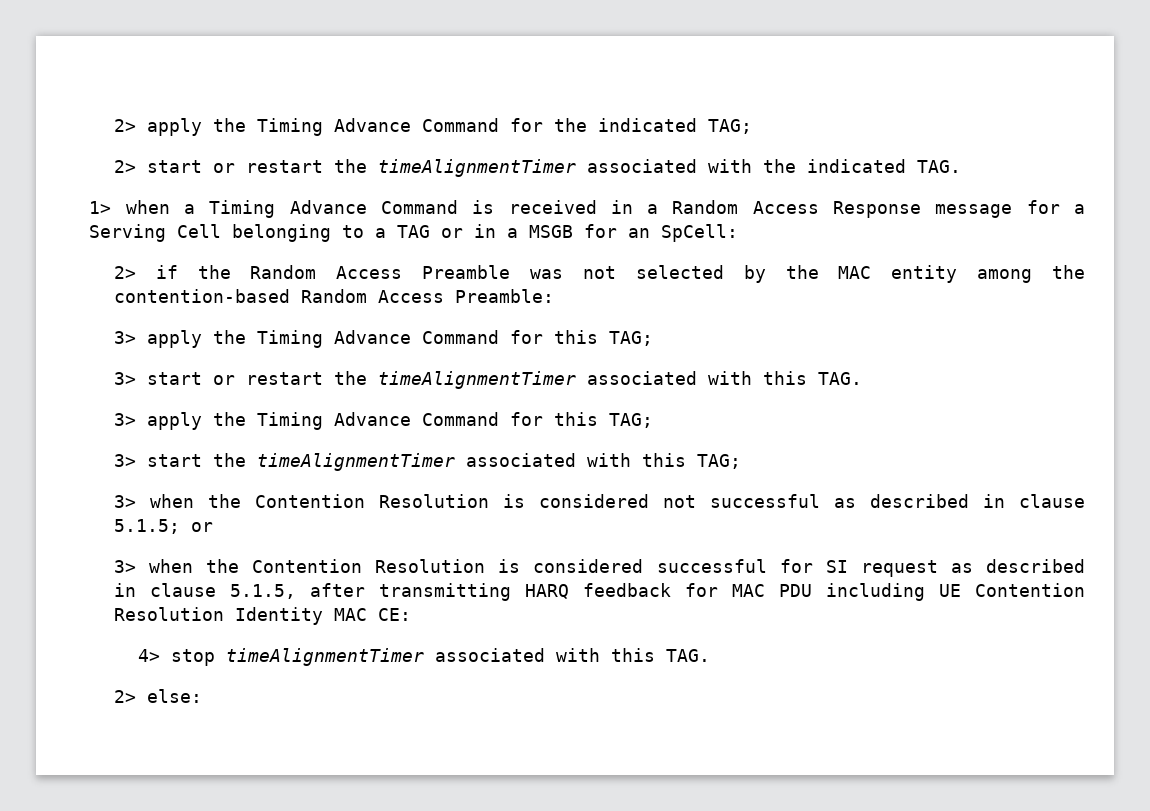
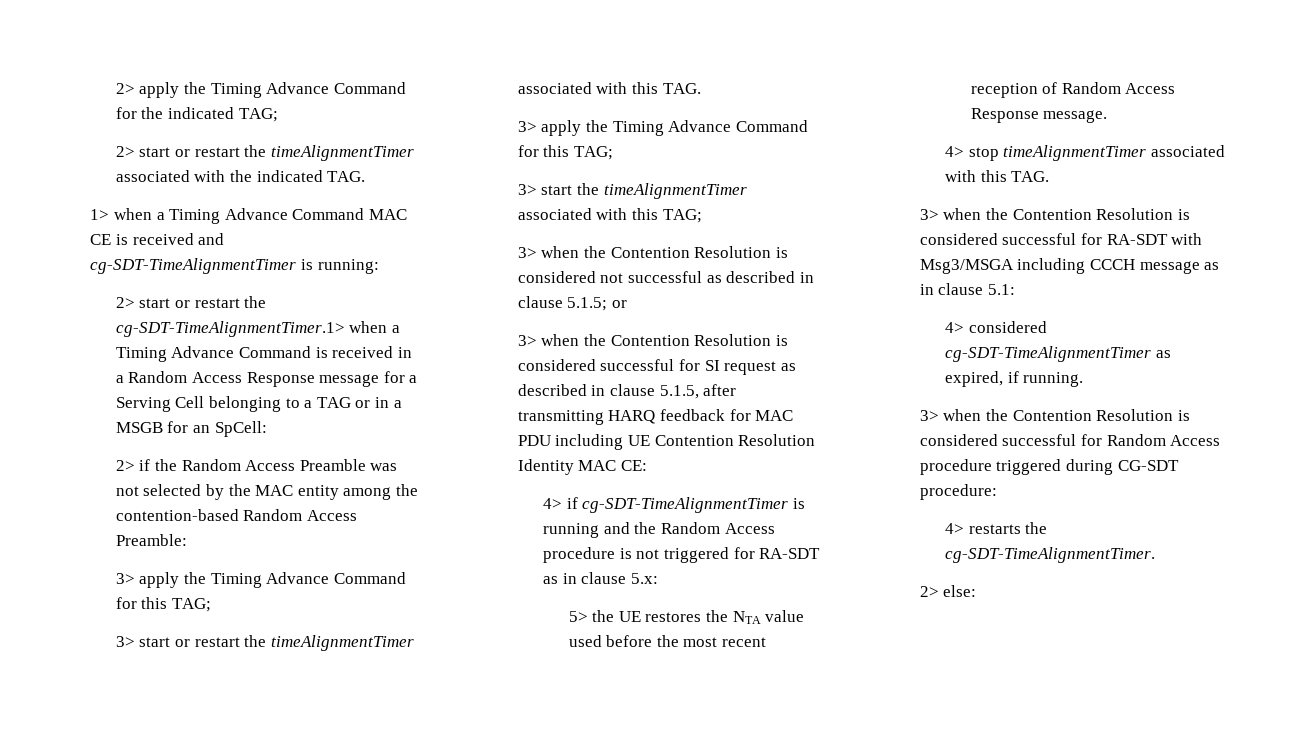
- 1> when a Timing Advance Command is received in a Random Access Response message for a Serving Cell belonging to a TAG or in a MSGB for an SpCell:
+ 1> when a Timing Advance Command MAC CE is received and cg-SDT-TimeAlignmentTimer is running:
+ 2> start or restart the cg-SDT-TimeAlignmentTimer.1> when a Timing Advance Command is received in a Random Access Response message for a Serving Cell belonging to a TAG or in a MSGB for an SpCell:
+ 4> if cg-SDT-TimeAlignmentTimer is running and the Random Access procedure is not triggered for RA-SDT as in clause 5.x:
+ 5> the UE restores the NTA value used before the most recent reception of Random Access Response message.
+ 3> when the Contention Resolution is considered successful for RA-SDT with Msg3/MSGA including CCCH message as in clause 5.1:
+ 4> considered cg-SDT-TimeAlignmentTimer as expired, if running.
+ 3> when the Contention Resolution is considered successful for Random Access procedure triggered during CG-SDT procedure:
+ 4> restarts the cg-SDT-TimeAlignmentTimer.

